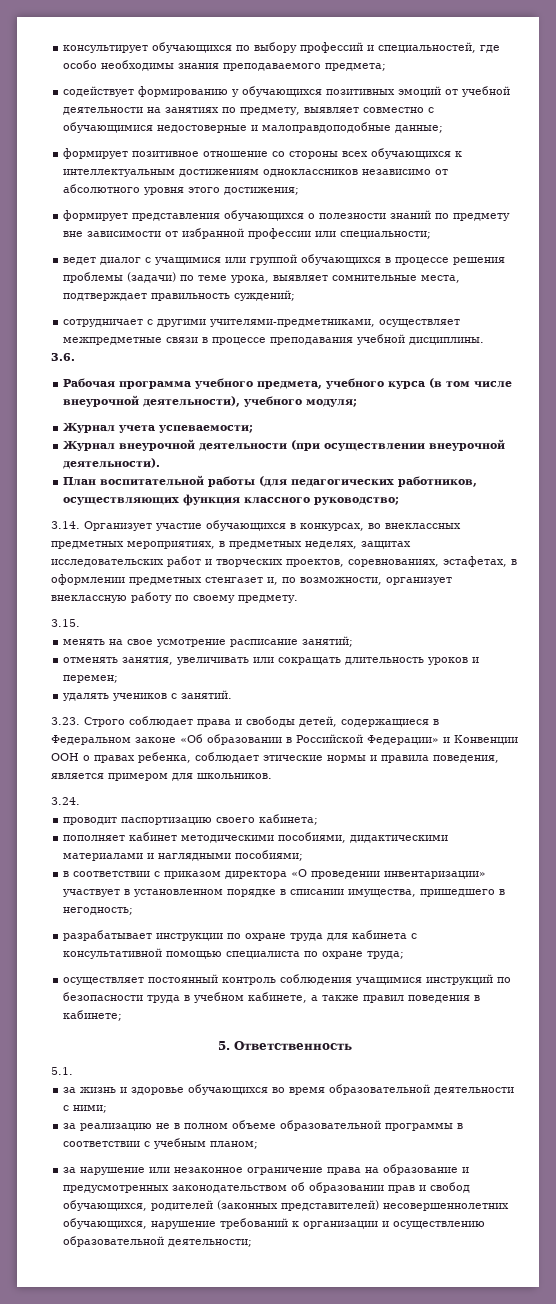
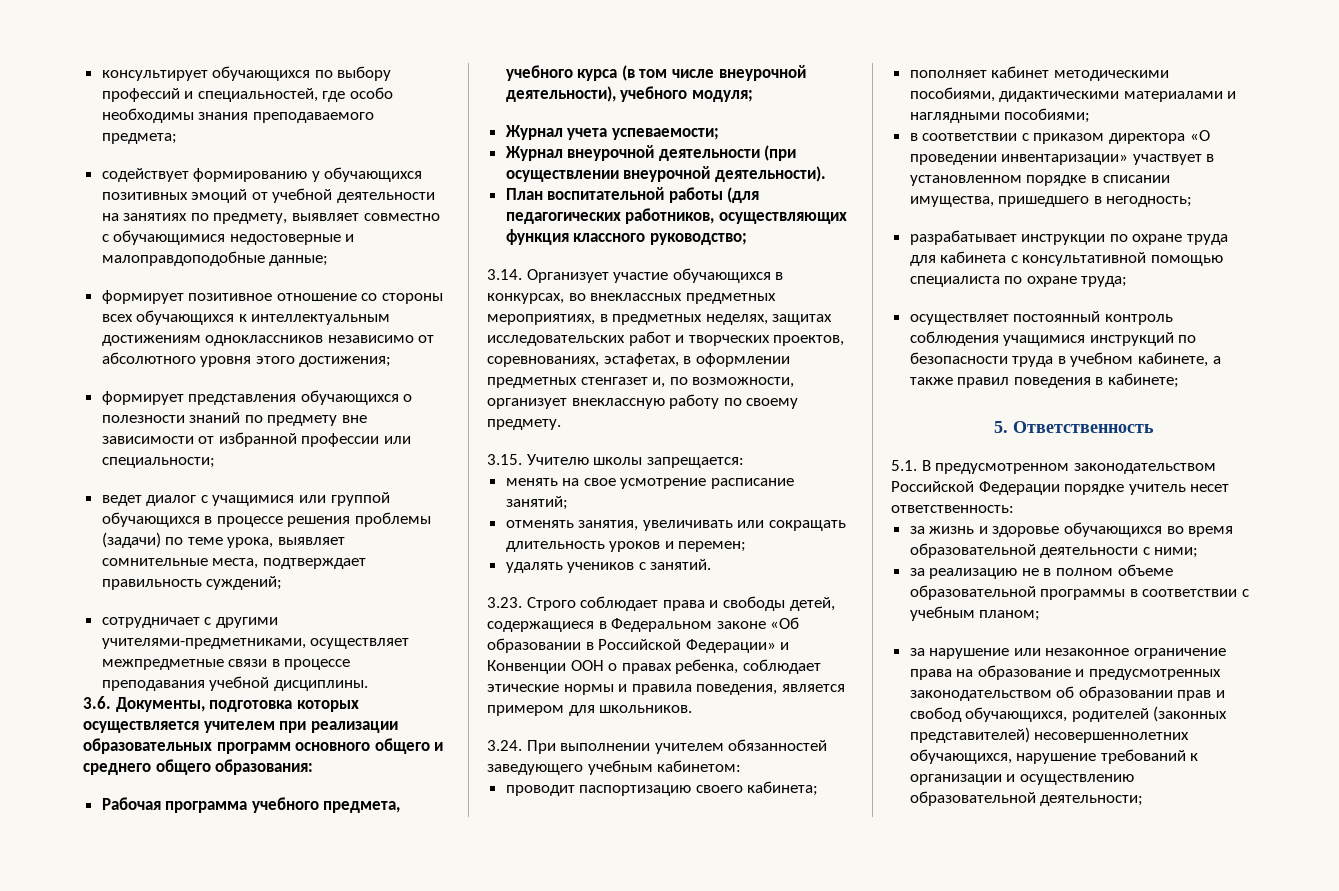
- 3.6.
+ 3.6. Документы, подготовка которых осуществляется учителем при реализации образовательных программ основного общего и среднего общего образования:
- 3.15.
+ 3.15. Учителю школы запрещается:
- 3.24.
+ 3.24. При выполнении учителем обязанностей заведующего учебным кабинетом:
- 5.1.
+ 5.1. В предусмотренном законодательством Российской Федерации порядке учитель несет ответственность:

